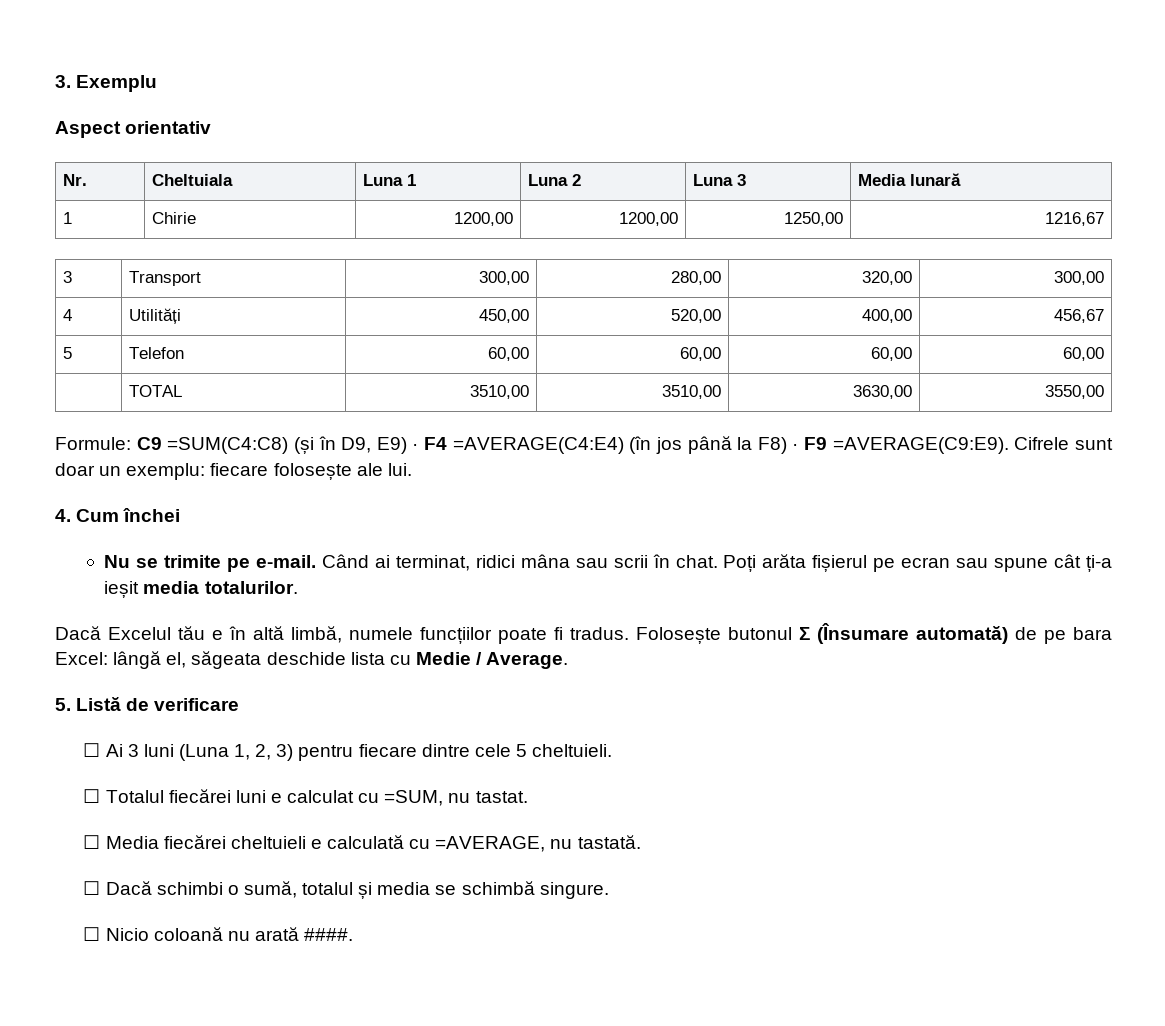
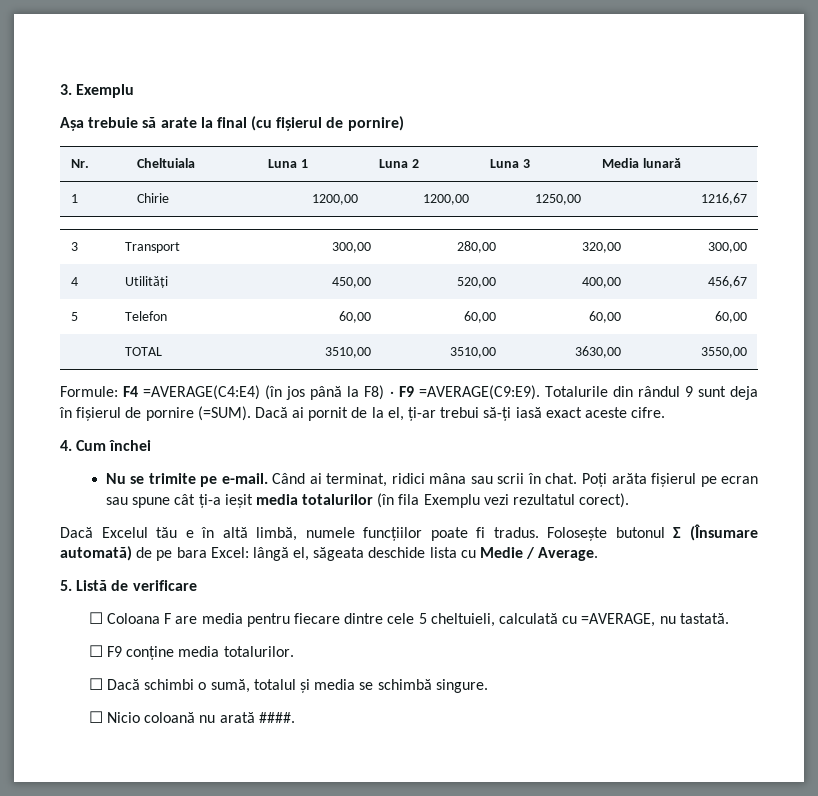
- Aspect orientativ
+ Așa trebuie să arate la final (cu fișierul de pornire)
- Formule: C9 =SUM(C4:C8) (și în D9, E9) · F4 =AVERAGE(C4:E4) (în jos până la F8) · F9 =AVERAGE(C9:E9).
+ Formule: F4 =AVERAGE(C4:E4) (în jos până la F8) · F9 =AVERAGE(C9:E9).
- Cifrele sunt doar un exemplu: fiecare folosește ale lui.
+ Totalurile din rândul 9 sunt deja în fișierul de pornire (=SUM). Dacă ai pornit de la el, ți-ar trebui să-ți iasă exact aceste cifre.
- Poți arăta fișierul pe ecran sau spune cât ți-a ieșit media totalurilor.
+ Poți arăta fișierul pe ecran sau spune cât ți-a ieșit media totalurilor (în fila Exemplu vezi rezultatul corect).
- ☐ Ai 3 luni (Luna 1, 2, 3) pentru fiecare dintre cele 5 cheltuieli.
- ☐ Totalul fiecărei luni e calculat cu =SUM, nu tastat.
- ☐ Media fiecărei cheltuieli e calculată cu =AVERAGE, nu tastată.
+ ☐ Coloana F are media pentru fiecare dintre cele 5 cheltuieli, calculată cu =AVERAGE, nu tastată.
+ ☐ F9 conține media totalurilor.

